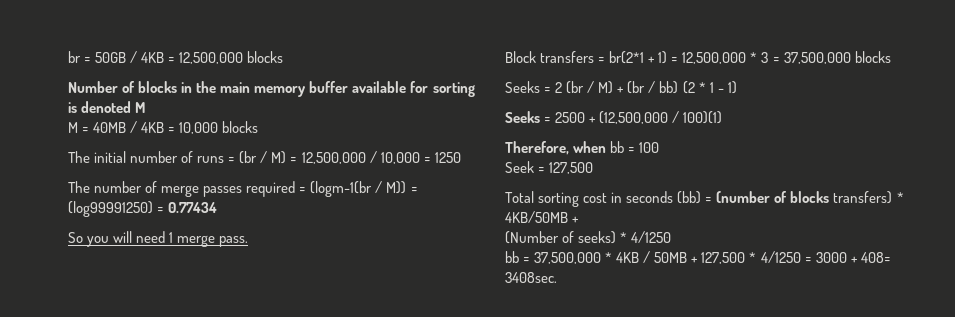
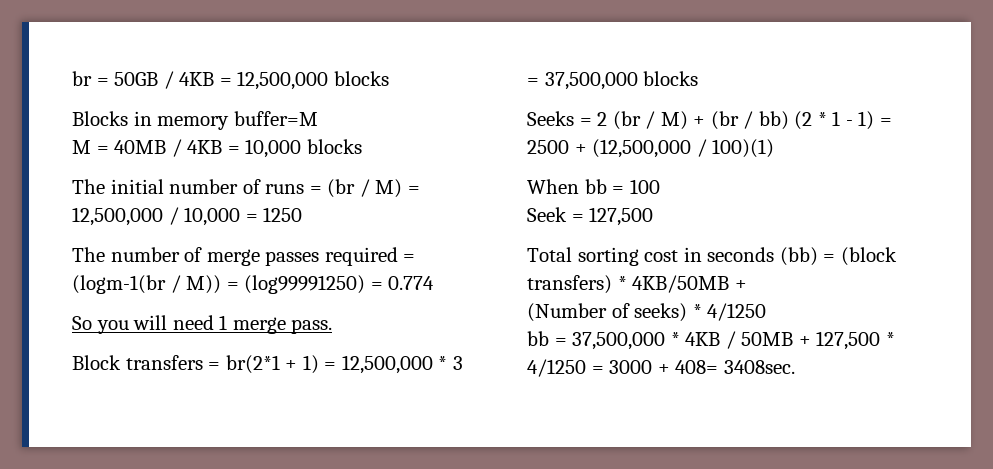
- Number of blocks in the main memory buffer available for sorting is denoted M
+ Blocks in memory buffer=M
- The number of merge passes required = (logm-1(br / M)) = (log99991250) = 0.77434
+ The number of merge passes required = (logm-1(br / M)) = (log99991250) = 0.774
- Seeks = 2 (br / M) + (br / bb) (2 * 1 - 1)
- Seeks = 2500 + (12,500,000 / 100)(1)
+ Seeks = 2 (br / M) + (br / bb) (2 * 1 - 1) = 2500 + (12,500,000 / 100)(1)
- Therefore, when bb = 100
+ When bb = 100
- Total sorting cost in seconds (bb) = (number of blocks transfers) * 4KB/50MB +
+ Total sorting cost in seconds (bb) = (block transfers) * 4KB/50MB +

